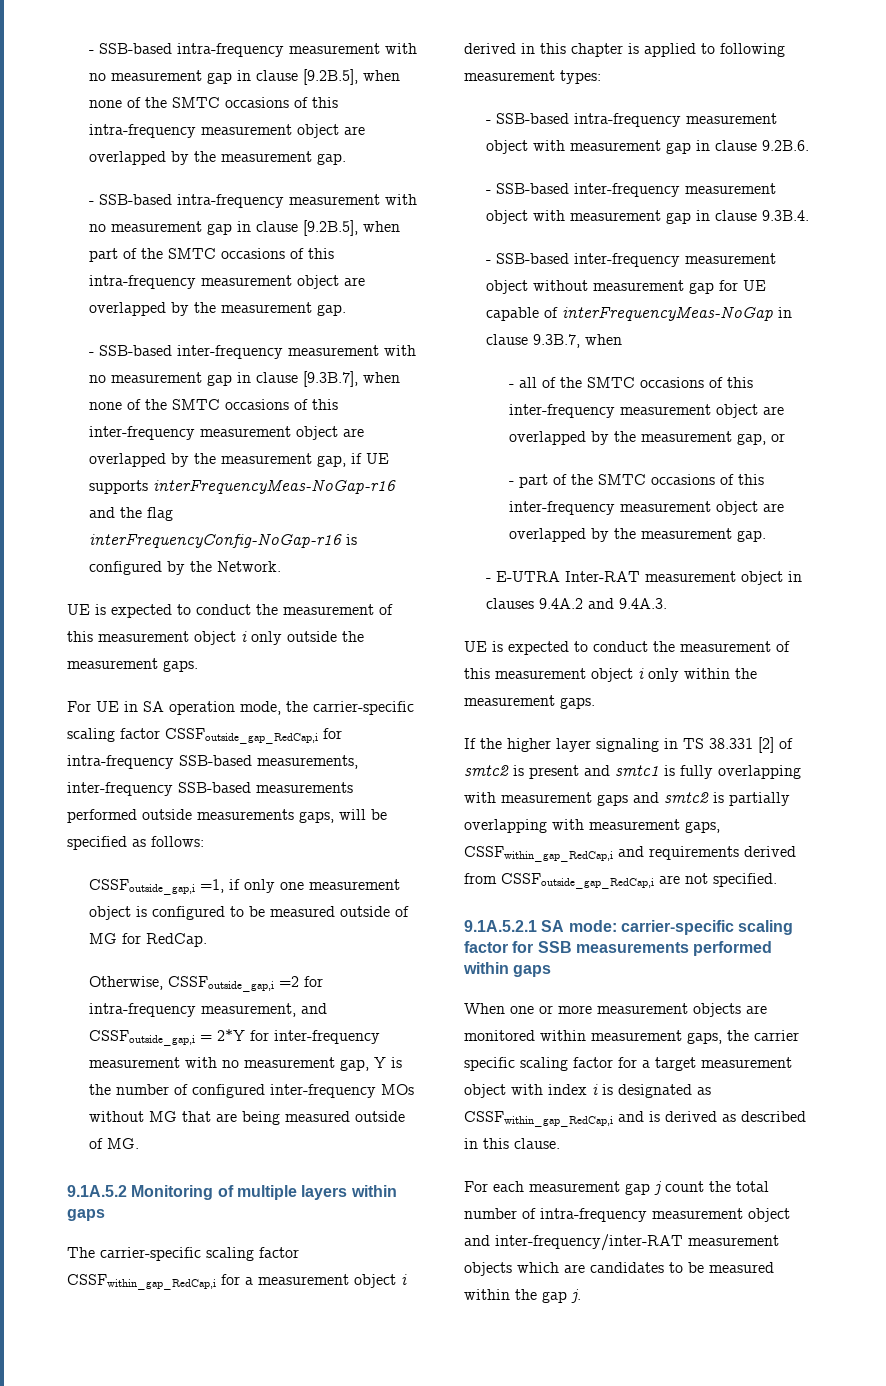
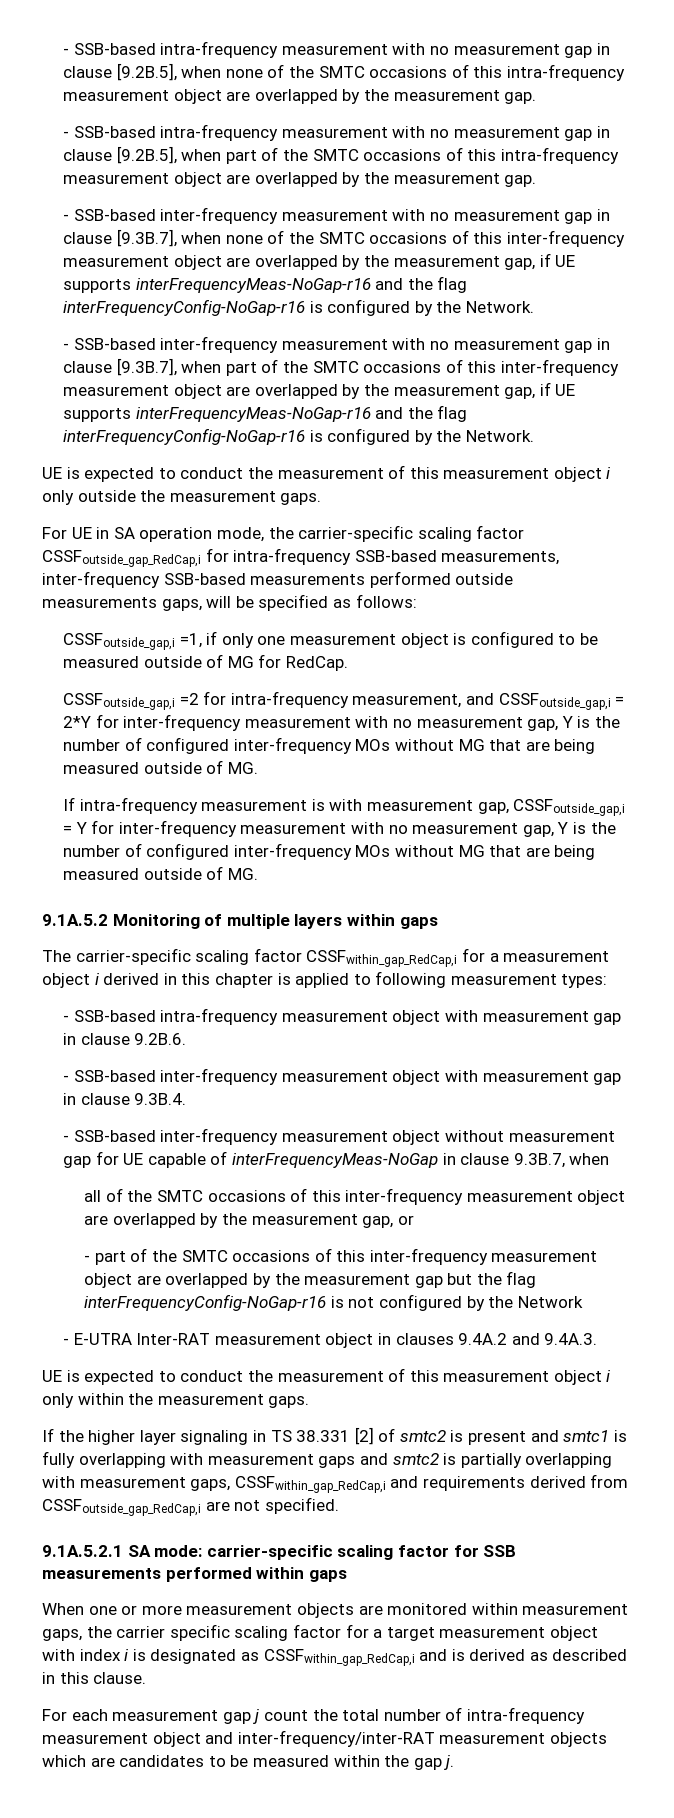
+ - SSB-based inter-frequency measurement with no measurement gap in clause [9.3B.7], when part of the SMTC occasions of this inter-frequency measurement object are overlapped by the measurement gap, if UE supports interFrequencyMeas-NoGap-r16 and the flag interFrequencyConfig-NoGap-r16 is configured by the Network.
- Otherwise, CSSFoutside_gap,i =2 for intra-frequency measurement, and CSSFoutside_gap,i = 2*Y for inter-frequency measurement with no measurement gap, Y is the number of configured inter-frequency MOs without MG that are being measured outside of MG.
+ CSSFoutside_gap,i =2 for intra-frequency measurement, and CSSFoutside_gap,i = 2*Y for inter-frequency measurement with no measurement gap, Y is the number of configured inter-frequency MOs without MG that are being measured outside of MG.
+ If intra-frequency measurement is with measurement gap, CSSFoutside_gap,i = Y for inter-frequency measurement with no measurement gap, Y is the number of configured inter-frequency MOs without MG that are being measured outside of MG.
- - all of the SMTC occasions of this inter-frequency measurement object are overlapped by the measurement gap, or
+ all of the SMTC occasions of this inter-frequency measurement object are overlapped by the measurement gap, or
- - part of the SMTC occasions of this inter-frequency measurement object are overlapped by the measurement gap.
+ - part of the SMTC occasions of this inter-frequency measurement object are overlapped by the measurement gap but the flag interFrequencyConfig-NoGap-r16 is not configured by the Network

